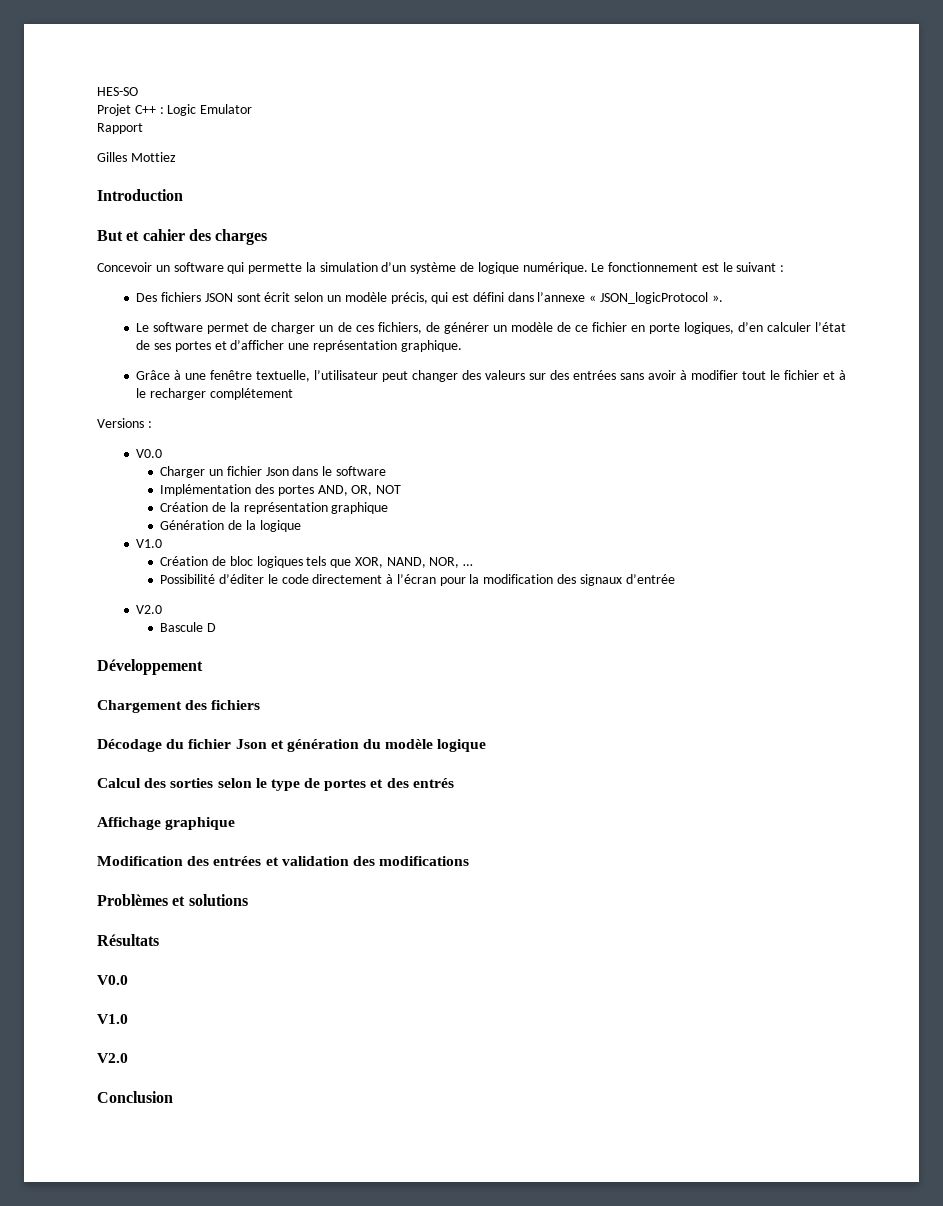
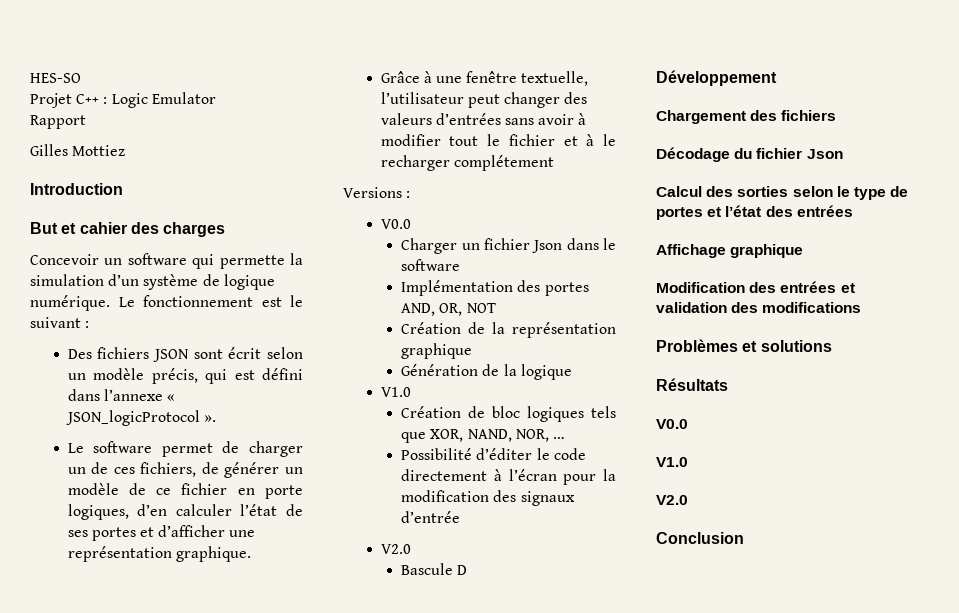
- Grâce à une fenêtre textuelle, l’utilisateur peut changer des valeurs sur des entrées sans avoir à modifier tout le fichier et à le recharger complétement
+ Grâce à une fenêtre textuelle, l’utilisateur peut changer des valeurs d’entrées sans avoir à modifier tout le fichier et à le recharger complétement
- Décodage du fichier Json et génération du modèle logique
+ Décodage du fichier Json
- Calcul des sorties selon le type de portes et des entrés
+ Calcul des sorties selon le type de portes et l’état des entrées

